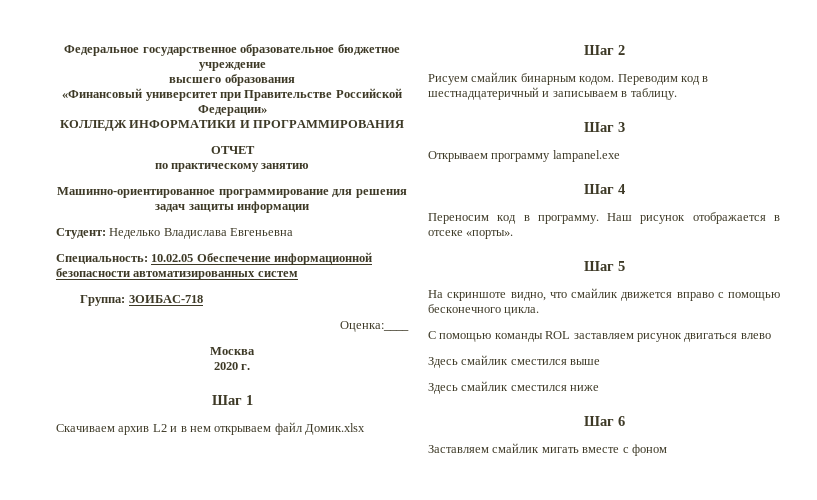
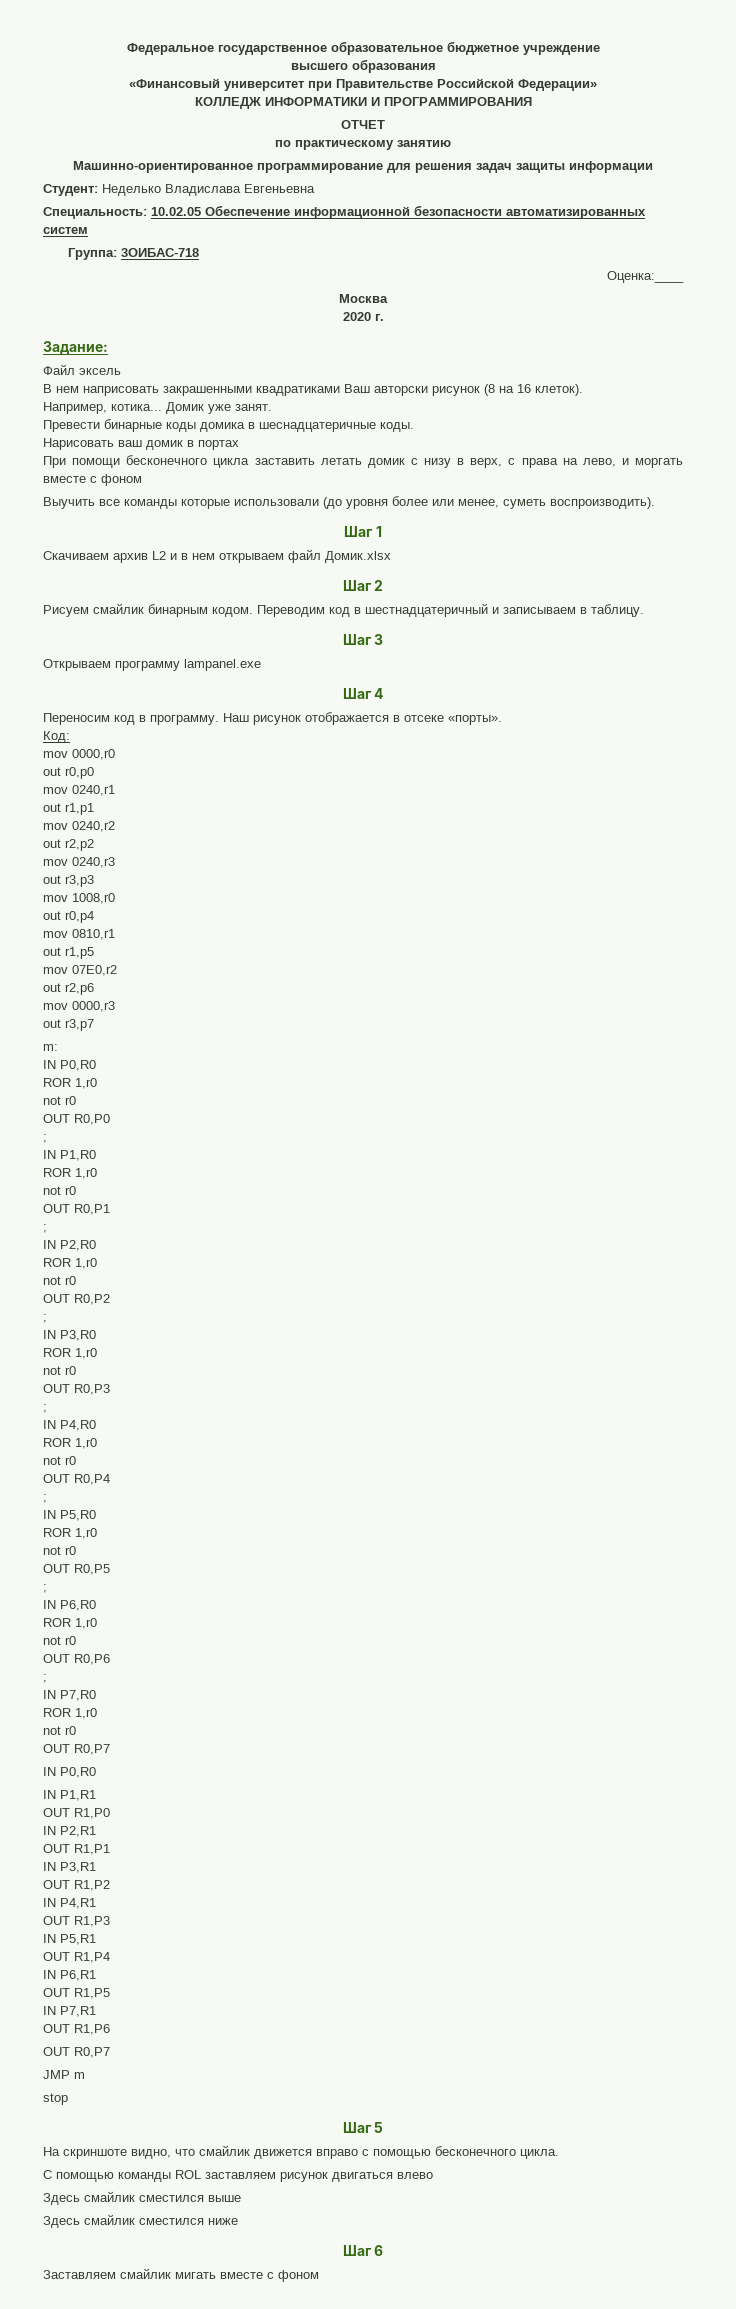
+ Задание:
+ Файл эксель
+ В нем наприсовать закрашенными квадратиками Ваш авторски рисунок (8 на 16 клеток).
+ Например, котика... Домик уже занят.
+ Превести бинарные коды домика в шеснадцатеричные коды.
+ Нарисовать ваш домик в портах
+ При помощи бесконечного цикла заставить летать домик с низу в верх, с права на лево, и моргать вместе с фоном
+ Выучить все команды которые использовали (до уровня более или менее, суметь воспроизводить).
+ Код:
+ mov 0000,r0
+ out r0,p0
+ mov 0240,r1
+ out r1,p1
+ mov 0240,r2
+ out r2,p2
+ mov 0240,r3
+ out r3,p3
+ mov 1008,r0
+ out r0,p4
+ mov 0810,r1
+ out r1,p5
+ mov 07E0,r2
+ out r2,p6
+ mov 0000,r3
+ out r3,p7
+ m:
+ IN P0,R0
+ ROR 1,r0
+ not r0
+ OUT R0,P0
+ ;
+ IN P1,R0
+ ROR 1,r0
+ not r0
+ OUT R0,P1
+ ;
+ IN P2,R0
+ ROR 1,r0
+ not r0
+ OUT R0,P2
+ ;
+ IN P3,R0
+ ROR 1,r0
+ not r0
+ OUT R0,P3
+ ;
+ IN P4,R0
+ ROR 1,r0
+ not r0
+ OUT R0,P4
+ ;
+ IN P5,R0
+ ROR 1,r0
+ not r0
+ OUT R0,P5
+ ;
+ IN P6,R0
+ ROR 1,r0
+ not r0
+ OUT R0,P6
+ ;
+ IN P7,R0
+ ROR 1,r0
+ not r0
+ OUT R0,P7
+ IN P0,R0
+ IN P1,R1
+ OUT R1,P0
+ IN P2,R1
+ OUT R1,P1
+ IN P3,R1
+ OUT R1,P2
+ IN P4,R1
+ OUT R1,P3
+ IN P5,R1
+ OUT R1,P4
+ IN P6,R1
+ OUT R1,P5
+ IN P7,R1
+ OUT R1,P6
+ OUT R0,P7
+ JMP m
+ stop

